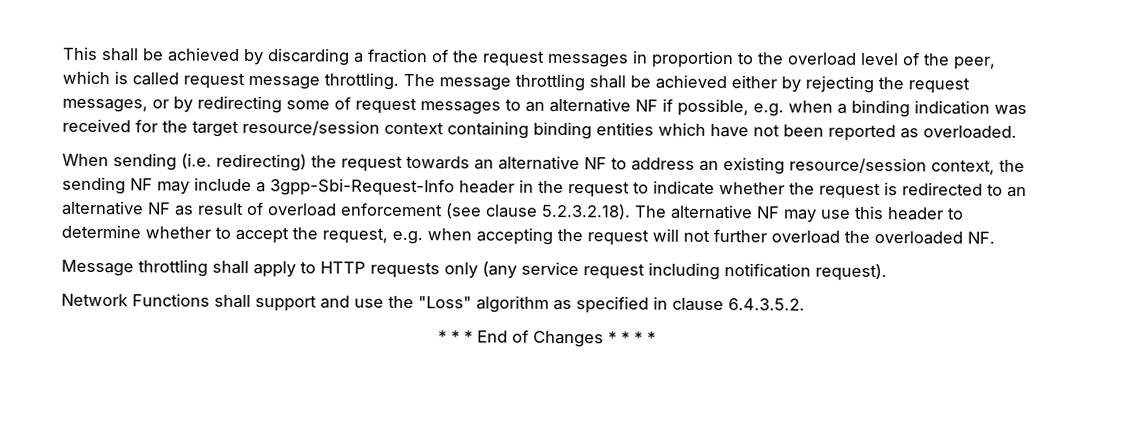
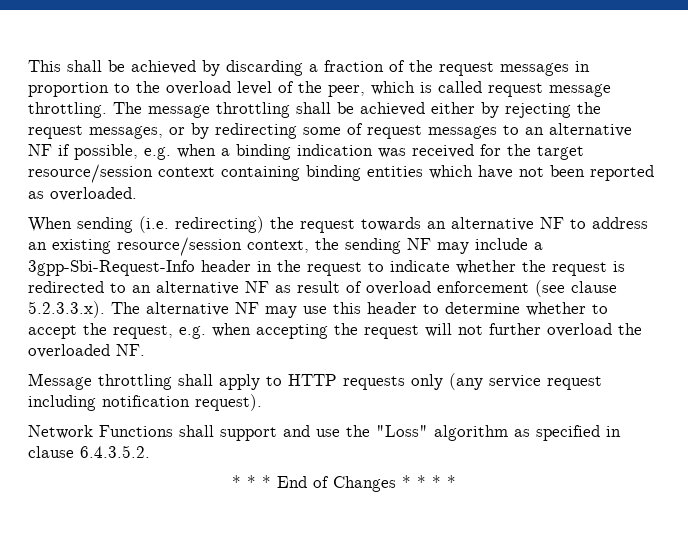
- When sending (i.e. redirecting) the request towards an alternative NF to address an existing resource/session context, the sending NF may include a 3gpp-Sbi-Request-Info header in the request to indicate whether the request is redirected to an alternative NF as result of overload enforcement (see clause 5.2.3.2.18). The alternative NF may use this header to determine whether to accept the request, e.g. when accepting the request will not further overload the overloaded NF.
+ When sending (i.e. redirecting) the request towards an alternative NF to address an existing resource/session context, the sending NF may include a 3gpp-Sbi-Request-Info header in the request to indicate whether the request is redirected to an alternative NF as result of overload enforcement (see clause 5.2.3.3.x). The alternative NF may use this header to determine whether to accept the request, e.g. when accepting the request will not further overload the overloaded NF.

